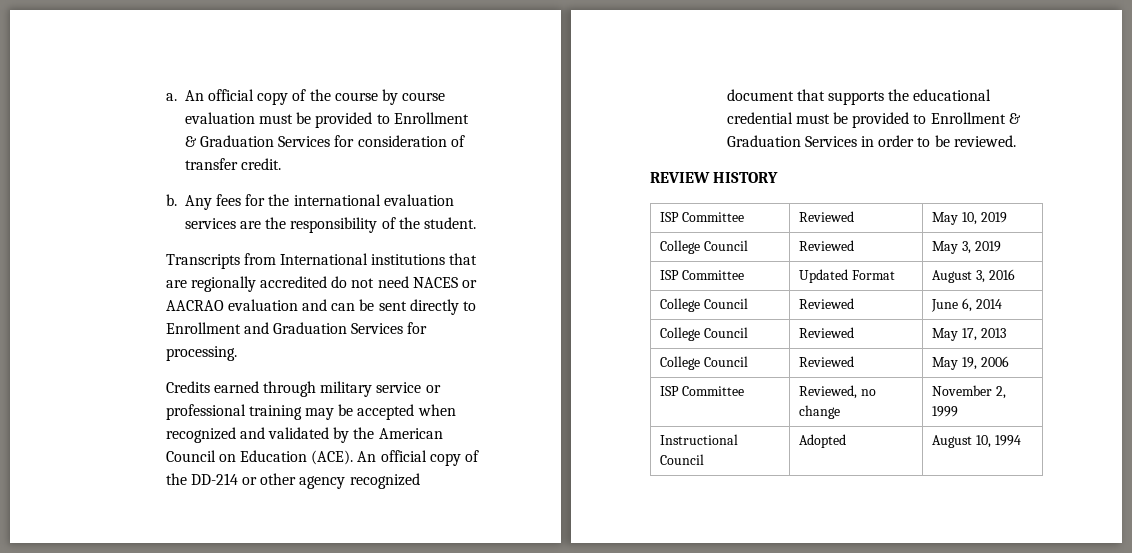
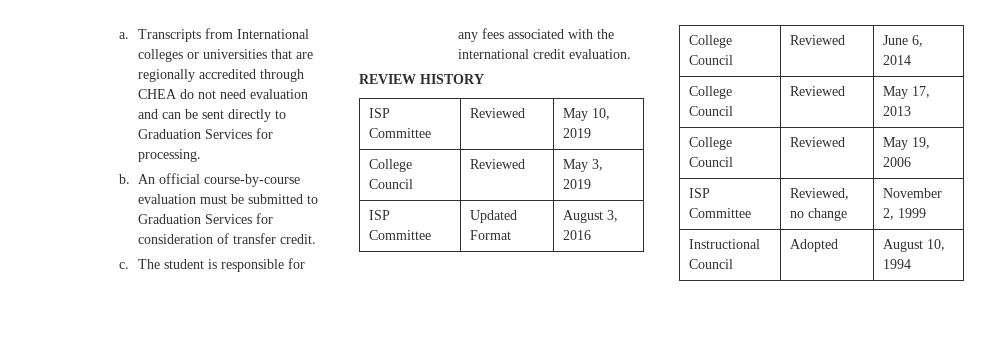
- An official copy of the course by course evaluation must be provided to Enrollment & Graduation Services for consideration of transfer credit.
+ Transcripts from International colleges or universities that are regionally accredited through CHEA do not need evaluation and can be sent directly to Graduation Services for processing.
+ b. An official course-by-course evaluation must be submitted to Graduation Services for consideration of transfer credit.
- b. Any fees for the international evaluation services are the responsibility of the student.
- Transcripts from International institutions that are regionally accredited do not need NACES or AACRAO evaluation and can be sent directly to Enrollment and Graduation Services for processing.
- Credits earned through military service or professional training may be accepted when recognized and validated by the American Council on Education (ACE). An official copy of the DD-214 or other agency recognized document that supports the educational credential must be provided to Enrollment & Graduation Services in order to be reviewed.
+ c. The student is responsible for any fees associated with the international credit evaluation.

